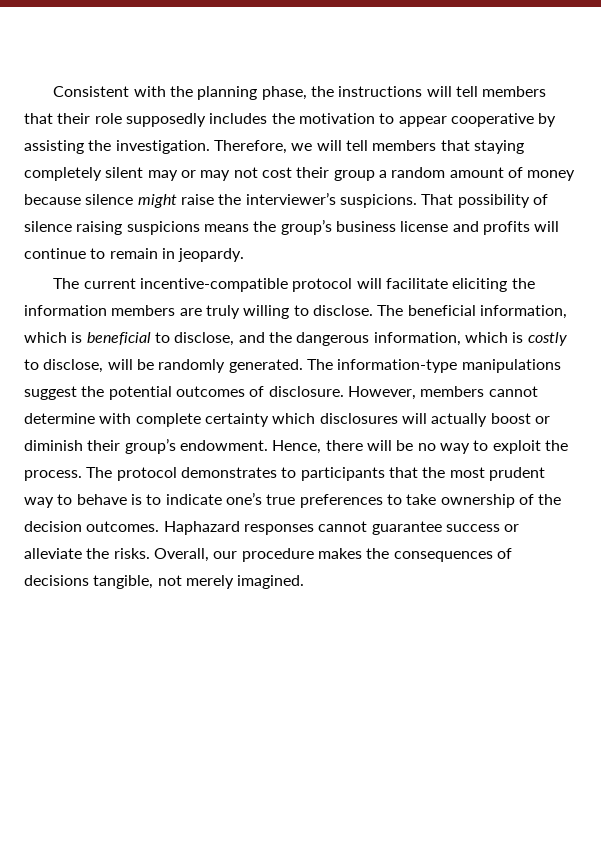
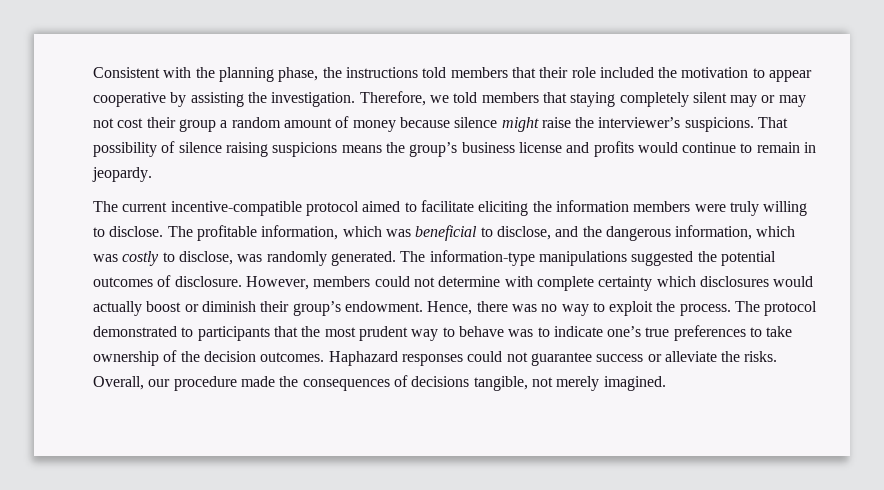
- Consistent with the planning phase, the instructions will tell members that their role supposedly includes the motivation to appear cooperative by assisting the investigation.
+ Consistent with the planning phase, the instructions told members that their role included the motivation to appear cooperative by assisting the investigation.
- Therefore, we will tell members that staying completely silent may or may not cost their group a random amount of money because silence might raise the interviewer’s suspicions.
+ Therefore, we told members that staying completely silent may or may not cost their group a random amount of money because silence might raise the interviewer’s suspicions.
- That possibility of silence raising suspicions means the group’s business license and profits will continue to remain in jeopardy.
+ That possibility of silence raising suspicions means the group’s business license and profits would continue to remain in jeopardy.
- The current incentive-compatible protocol will facilitate eliciting the information members are truly willing to disclose.
+ The current incentive-compatible protocol aimed to facilitate eliciting the information members were truly willing to disclose.
- The beneficial information, which is beneficial to disclose, and the dangerous information, which is costly to disclose, will be randomly generated.
+ The profitable information, which was beneficial to disclose, and the dangerous information, which was costly to disclose, was randomly generated.
- The information-type manipulations suggest the potential outcomes of disclosure.
+ The information-type manipulations suggested the potential outcomes of disclosure.
- However, members cannot determine with complete certainty which disclosures will actually boost or diminish their group’s endowment.
+ However, members could not determine with complete certainty which disclosures would actually boost or diminish their group’s endowment.
- Hence, there will be no way to exploit the process.
+ Hence, there was no way to exploit the process.
- The protocol demonstrates to participants that the most prudent way to behave is to indicate one’s true preferences to take ownership of the decision outcomes.
+ The protocol demonstrated to participants that the most prudent way to behave was to indicate one’s true preferences to take ownership of the decision outcomes.
- Haphazard responses cannot guarantee success or alleviate the risks.
+ Haphazard responses could not guarantee success or alleviate the risks.
- Overall, our procedure makes the consequences of decisions tangible, not merely imagined.
+ Overall, our procedure made the consequences of decisions tangible, not merely imagined.

